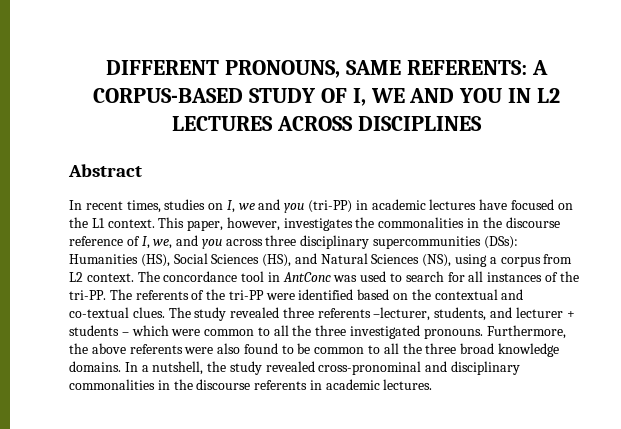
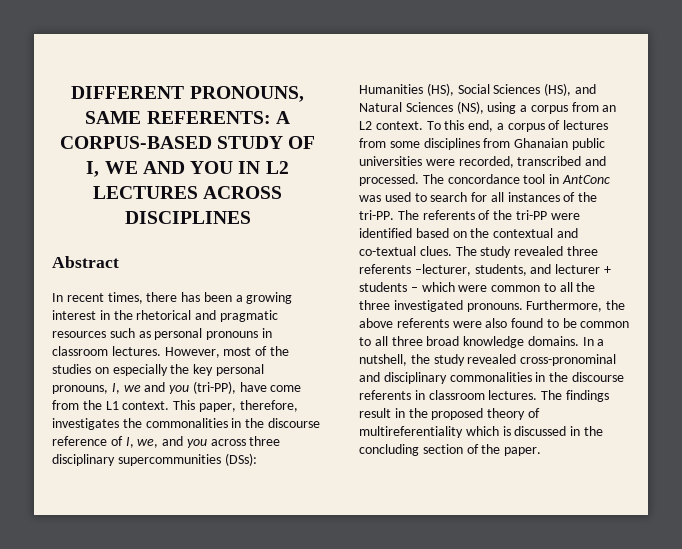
- In recent times, studies on I, we and you (tri-PP) in academic lectures have focused on the L1 context.
+ In recent times, there has been a growing interest in the rhetorical and pragmatic resources such as personal pronouns in classroom lectures. However, most of the studies on especially the key personal pronouns, I, we and you (tri-PP), have come from the L1 context.
- This paper, however, investigates the commonalities in the discourse reference of I, we, and you across three disciplinary supercommunities (DSs): Humanities (HS), Social Sciences (HS), and Natural Sciences (NS), using a corpus from L2 context.
+ This paper, therefore, investigates the commonalities in the discourse reference of I, we, and you across three disciplinary supercommunities (DSs): Humanities (HS), Social Sciences (HS), and Natural Sciences (NS), using a corpus from an L2 context.
+ To this end, a corpus of lectures from some disciplines from Ghanaian public universities were recorded, transcribed and processed.
- Furthermore, the above referents were also found to be common to all the three broad knowledge domains.
+ Furthermore, the above referents were also found to be common to all three broad knowledge domains.
- In a nutshell, the study revealed cross-pronominal and disciplinary commonalities in the discourse referents in academic lectures.
+ In a nutshell, the study revealed cross-pronominal and disciplinary commonalities in the discourse referents in classroom lectures. The findings result in the proposed theory of multireferentiality which is discussed in the concluding section of the paper.

